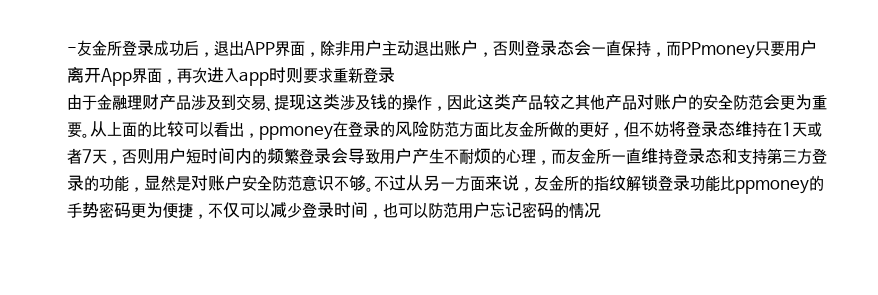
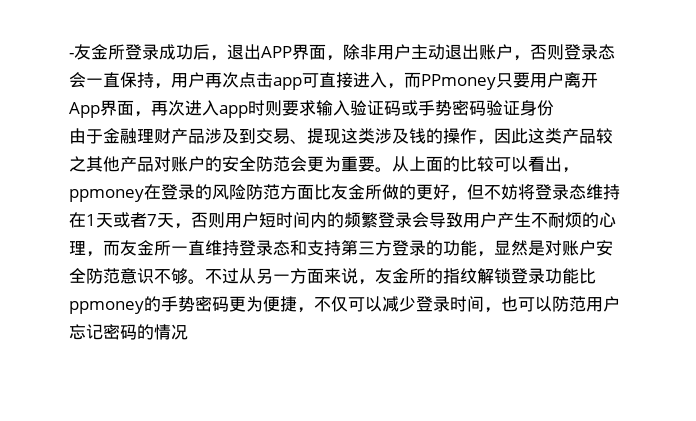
- -友金所登录成功后，退出APP界面，除非用户主动退出账户，否则登录态会一直保持，而PPmoney只要用户离开App界面，再次进入app时则要求重新登录
+ -友金所登录成功后，退出APP界面，除非用户主动退出账户，否则登录态会一直保持，用户再次点击app可直接进入，而PPmoney只要用户离开App界面，再次进入app时则要求输入验证码或手势密码验证身份

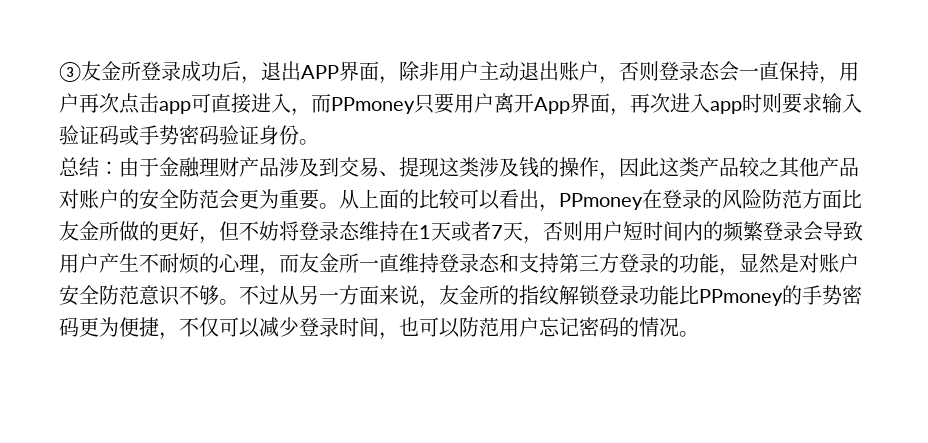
- -友金所登录成功后，退出APP界面，除非用户主动退出账户，否则登录态会一直保持，用户再次点击app可直接进入，而PPmoney只要用户离开App界面，再次进入app时则要求输入验证码或手势密码验证身份
- 由于金融理财产品涉及到交易、提现这类涉及钱的操作，因此这类产品较之其他产品对账户的安全防范会更为重要。
+ ③友金所登录成功后，退出APP界面，除非用户主动退出账户，否则登录态会一直保持，用户再次点击app可直接进入，而PPmoney只要用户离开App界面，再次进入app时则要求输入验证码或手势密码验证身份。
+ 总结：由于金融理财产品涉及到交易、提现这类涉及钱的操作，因此这类产品较之其他产品对账户的安全防范会更为重要。
- 从上面的比较可以看出，ppmoney在登录的风险防范方面比友金所做的更好，但不妨将登录态维持在1天或者7天，否则用户短时间内的频繁登录会导致用户产生不耐烦的心理，而友金所一直维持登录态和支持第三方登录的功能，显然是对账户安全防范意识不够。
+ 从上面的比较可以看出，PPmoney在登录的风险防范方面比友金所做的更好，但不妨将登录态维持在1天或者7天，否则用户短时间内的频繁登录会导致用户产生不耐烦的心理，而友金所一直维持登录态和支持第三方登录的功能，显然是对账户安全防范意识不够。
- 不过从另一方面来说，友金所的指纹解锁登录功能比ppmoney的手势密码更为便捷，不仅可以减少登录时间，也可以防范用户忘记密码的情况
+ 不过从另一方面来说，友金所的指纹解锁登录功能比PPmoney的手势密码更为便捷，不仅可以减少登录时间，也可以防范用户忘记密码的情况。

